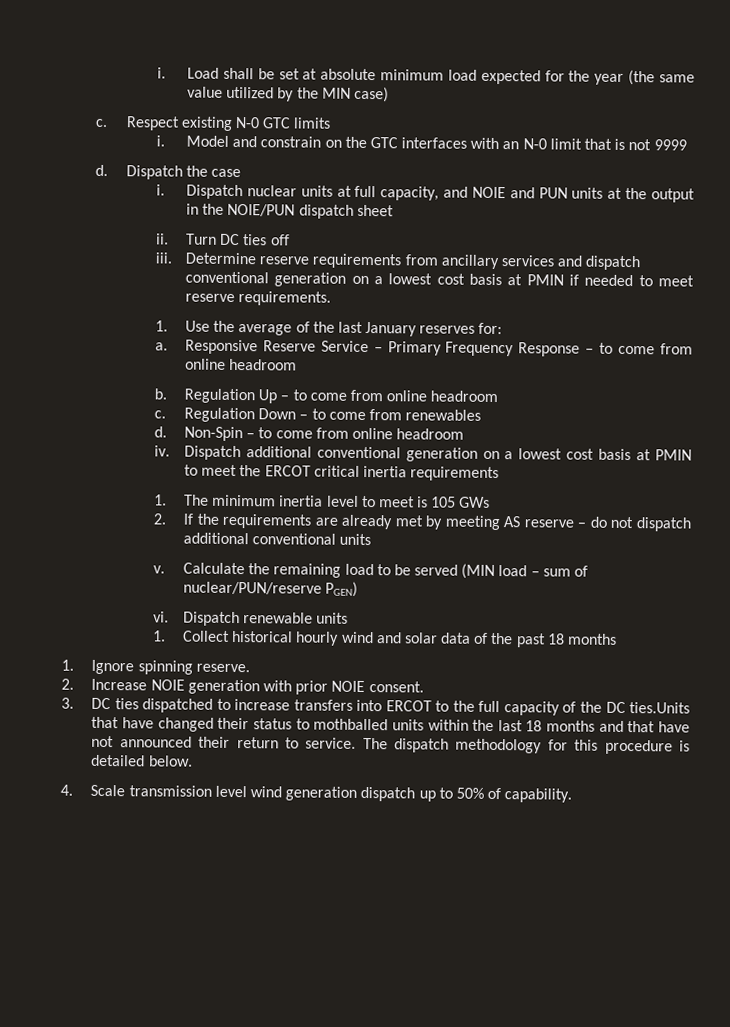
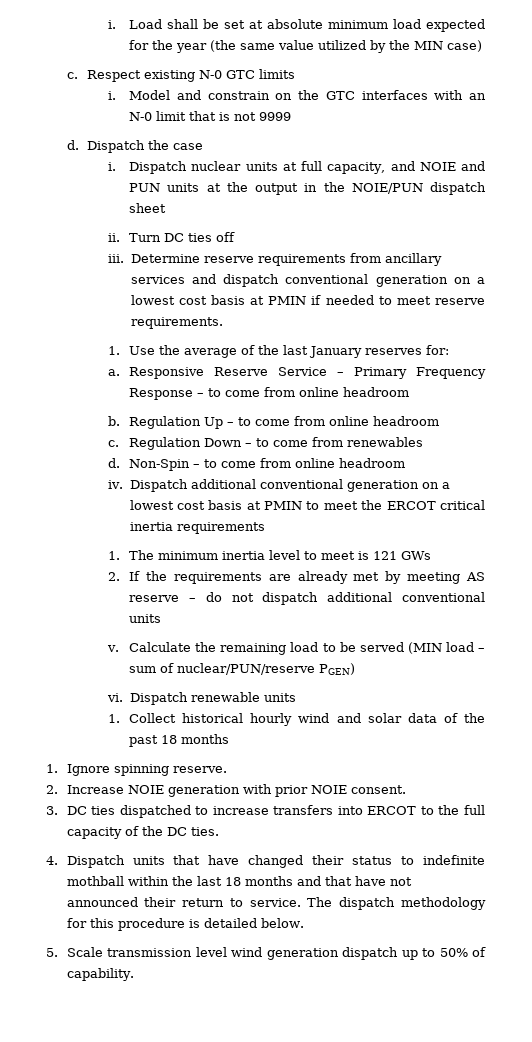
- 1. The minimum inertia level to meet is 105 GWs
+ 1. The minimum inertia level to meet is 121 GWs
- 3. DC ties dispatched to increase transfers into ERCOT to the full capacity of the DC ties.Units that have changed their status to mothballed units within the last 18 months and that have not announced their return to service.
+ 3. DC ties dispatched to increase transfers into ERCOT to the full capacity of the DC ties.
+ 4. Dispatch units that have changed their status to indefinite mothball within the last 18 months and that have not announced their return to service.
- 4. Scale transmission level wind generation dispatch up to 50% of capability.
+ 5. Scale transmission level wind generation dispatch up to 50% of capability.

